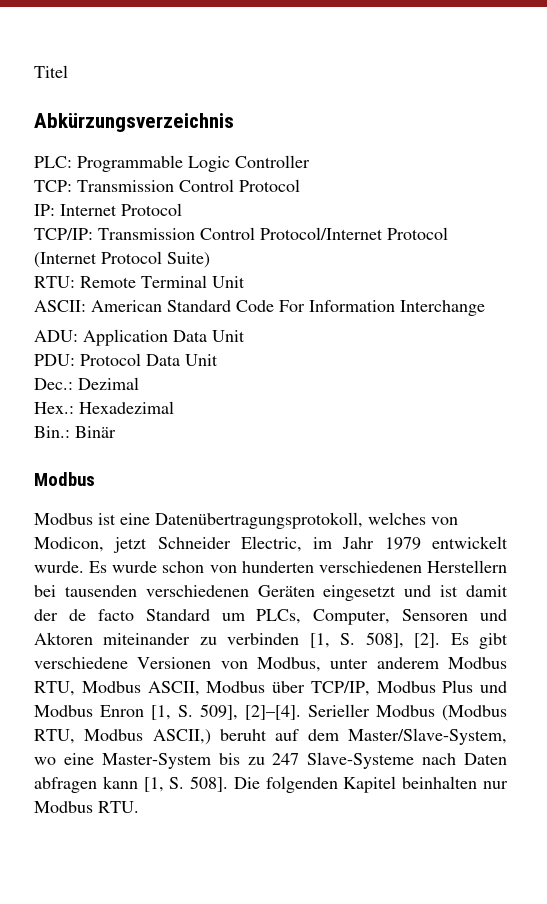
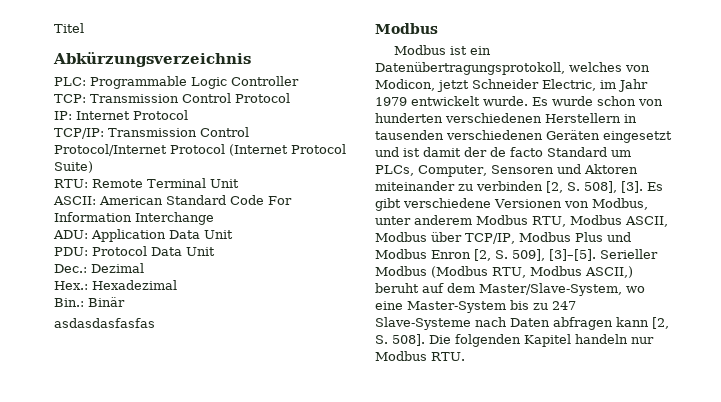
+ asdasdasfasfas
- Modbus ist eine Datenübertragungsprotokoll, welches von Modicon, jetzt Schneider Electric, im Jahr 1979 entwickelt wurde.
+ Modbus ist ein Datenübertragungsprotokoll, welches von Modicon, jetzt Schneider Electric, im Jahr 1979 entwickelt wurde.
- Es wurde schon von hunderten verschiedenen Herstellern bei tausenden verschiedenen Geräten eingesetzt und ist damit der de facto Standard um PLCs, Computer, Sensoren und Aktoren miteinander zu verbinden [1, S. 508], [2].
+ Es wurde schon von hunderten verschiedenen Herstellern in tausenden verschiedenen Geräten eingesetzt und ist damit der de facto Standard um PLCs, Computer, Sensoren und Aktoren miteinander zu verbinden [2, S. 508], [3].
- Es gibt verschiedene Versionen von Modbus, unter anderem Modbus RTU, Modbus ASCII, Modbus über TCP/IP, Modbus Plus und Modbus Enron [1, S. 509], [2]–[4].
+ Es gibt verschiedene Versionen von Modbus, unter anderem Modbus RTU, Modbus ASCII, Modbus über TCP/IP, Modbus Plus und Modbus Enron [2, S. 509], [3]–[5].
- Serieller Modbus (Modbus RTU, Modbus ASCII,) beruht auf dem Master/Slave-System, wo eine Master-System bis zu 247 Slave-Systeme nach Daten abfragen kann [1, S. 508].
+ Serieller Modbus (Modbus RTU, Modbus ASCII,) beruht auf dem Master/Slave-System, wo eine Master-System bis zu 247 Slave-Systeme nach Daten abfragen kann [2, S. 508].
- Die folgenden Kapitel beinhalten nur Modbus RTU.
+ Die folgenden Kapitel handeln nur Modbus RTU.

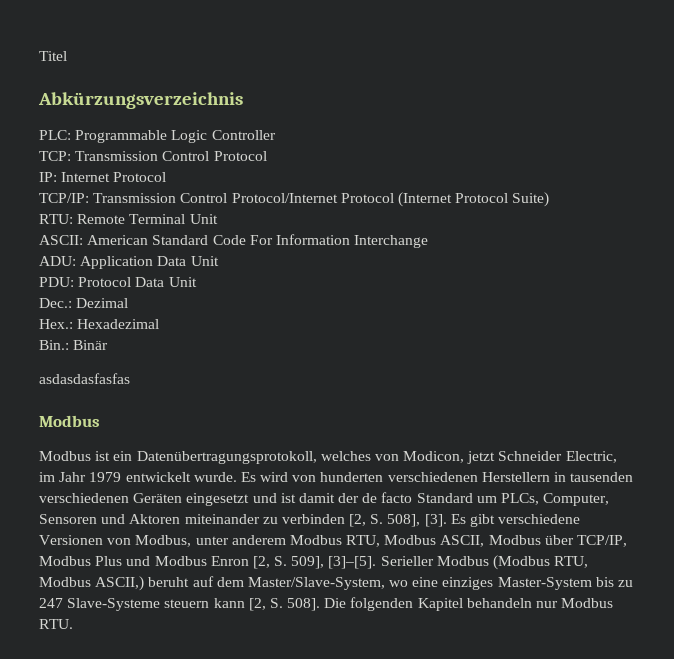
- Es wurde schon von hunderten verschiedenen Herstellern in tausenden verschiedenen Geräten eingesetzt und ist damit der de facto Standard um PLCs, Computer, Sensoren und Aktoren miteinander zu verbinden [2, S. 508], [3].
+ Es wird von hunderten verschiedenen Herstellern in tausenden verschiedenen Geräten eingesetzt und ist damit der de facto Standard um PLCs, Computer, Sensoren und Aktoren miteinander zu verbinden [2, S. 508], [3].
- Serieller Modbus (Modbus RTU, Modbus ASCII,) beruht auf dem Master/Slave-System, wo eine Master-System bis zu 247 Slave-Systeme nach Daten abfragen kann [2, S. 508].
+ Serieller Modbus (Modbus RTU, Modbus ASCII,) beruht auf dem Master/Slave-System, wo eine einziges Master-System bis zu 247 Slave-Systeme steuern kann [2, S. 508].
- Die folgenden Kapitel handeln nur Modbus RTU.
+ Die folgenden Kapitel behandeln nur Modbus RTU.

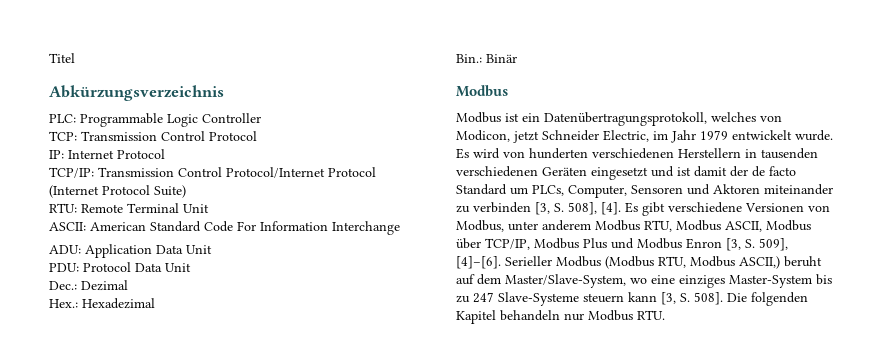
- asdasdasfasfas
- Es wird von hunderten verschiedenen Herstellern in tausenden verschiedenen Geräten eingesetzt und ist damit der de facto Standard um PLCs, Computer, Sensoren und Aktoren miteinander zu verbinden [2, S. 508], [3].
+ Es wird von hunderten verschiedenen Herstellern in tausenden verschiedenen Geräten eingesetzt und ist damit der de facto Standard um PLCs, Computer, Sensoren und Aktoren miteinander zu verbinden [3, S. 508], [4].
- Es gibt verschiedene Versionen von Modbus, unter anderem Modbus RTU, Modbus ASCII, Modbus über TCP/IP, Modbus Plus und Modbus Enron [2, S. 509], [3]–[5].
+ Es gibt verschiedene Versionen von Modbus, unter anderem Modbus RTU, Modbus ASCII, Modbus über TCP/IP, Modbus Plus und Modbus Enron [3, S. 509], [4]–[6].
- Serieller Modbus (Modbus RTU, Modbus ASCII,) beruht auf dem Master/Slave-System, wo eine einziges Master-System bis zu 247 Slave-Systeme steuern kann [2, S. 508].
+ Serieller Modbus (Modbus RTU, Modbus ASCII,) beruht auf dem Master/Slave-System, wo eine einziges Master-System bis zu 247 Slave-Systeme steuern kann [3, S. 508].

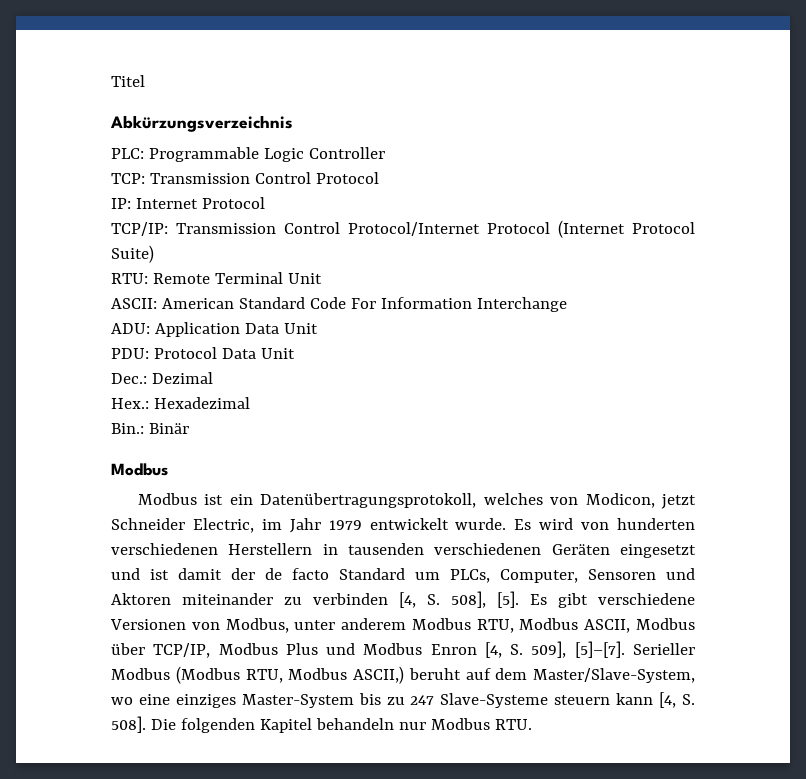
- Es wird von hunderten verschiedenen Herstellern in tausenden verschiedenen Geräten eingesetzt und ist damit der de facto Standard um PLCs, Computer, Sensoren und Aktoren miteinander zu verbinden [3, S. 508], [4].
+ Es wird von hunderten verschiedenen Herstellern in tausenden verschiedenen Geräten eingesetzt und ist damit der de facto Standard um PLCs, Computer, Sensoren und Aktoren miteinander zu verbinden [4, S. 508], [5].
- Es gibt verschiedene Versionen von Modbus, unter anderem Modbus RTU, Modbus ASCII, Modbus über TCP/IP, Modbus Plus und Modbus Enron [3, S. 509], [4]–[6].
+ Es gibt verschiedene Versionen von Modbus, unter anderem Modbus RTU, Modbus ASCII, Modbus über TCP/IP, Modbus Plus und Modbus Enron [4, S. 509], [5]–[7].
- Serieller Modbus (Modbus RTU, Modbus ASCII,) beruht auf dem Master/Slave-System, wo eine einziges Master-System bis zu 247 Slave-Systeme steuern kann [3, S. 508].
+ Serieller Modbus (Modbus RTU, Modbus ASCII,) beruht auf dem Master/Slave-System, wo eine einziges Master-System bis zu 247 Slave-Systeme steuern kann [4, S. 508].

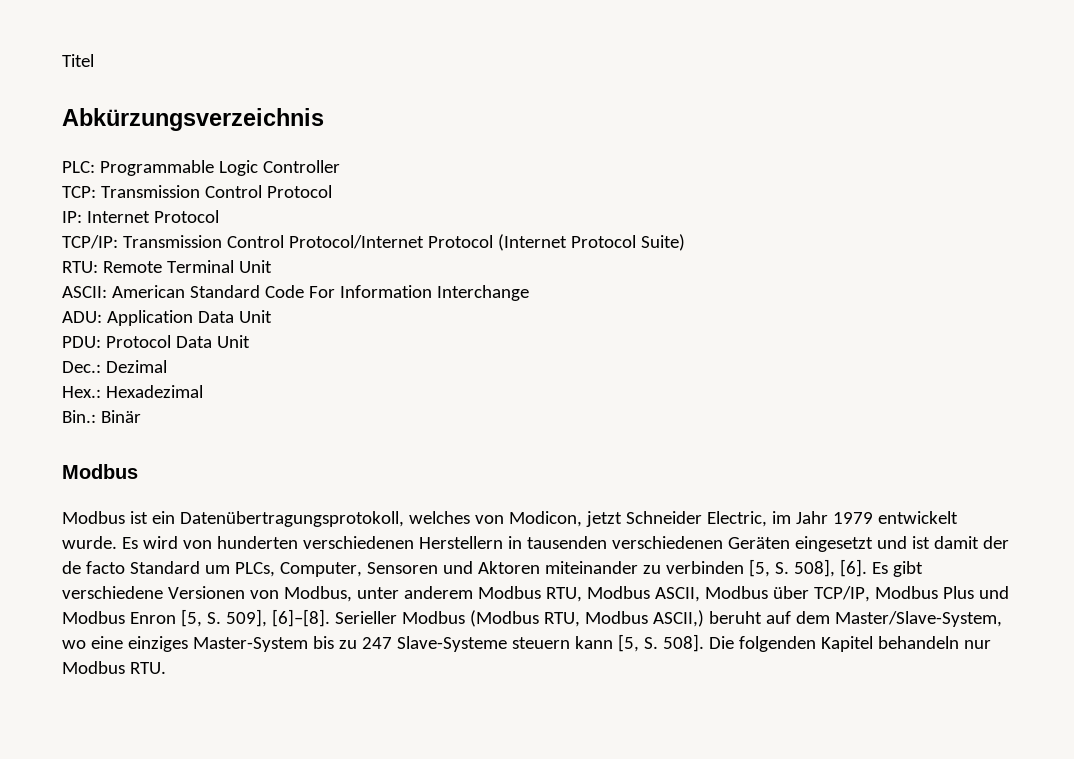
- Es wird von hunderten verschiedenen Herstellern in tausenden verschiedenen Geräten eingesetzt und ist damit der de facto Standard um PLCs, Computer, Sensoren und Aktoren miteinander zu verbinden [4, S. 508], [5].
+ Es wird von hunderten verschiedenen Herstellern in tausenden verschiedenen Geräten eingesetzt und ist damit der de facto Standard um PLCs, Computer, Sensoren und Aktoren miteinander zu verbinden [5, S. 508], [6].
- Es gibt verschiedene Versionen von Modbus, unter anderem Modbus RTU, Modbus ASCII, Modbus über TCP/IP, Modbus Plus und Modbus Enron [4, S. 509], [5]–[7].
+ Es gibt verschiedene Versionen von Modbus, unter anderem Modbus RTU, Modbus ASCII, Modbus über TCP/IP, Modbus Plus und Modbus Enron [5, S. 509], [6]–[8].
- Serieller Modbus (Modbus RTU, Modbus ASCII,) beruht auf dem Master/Slave-System, wo eine einziges Master-System bis zu 247 Slave-Systeme steuern kann [4, S. 508].
+ Serieller Modbus (Modbus RTU, Modbus ASCII,) beruht auf dem Master/Slave-System, wo eine einziges Master-System bis zu 247 Slave-Systeme steuern kann [5, S. 508].

